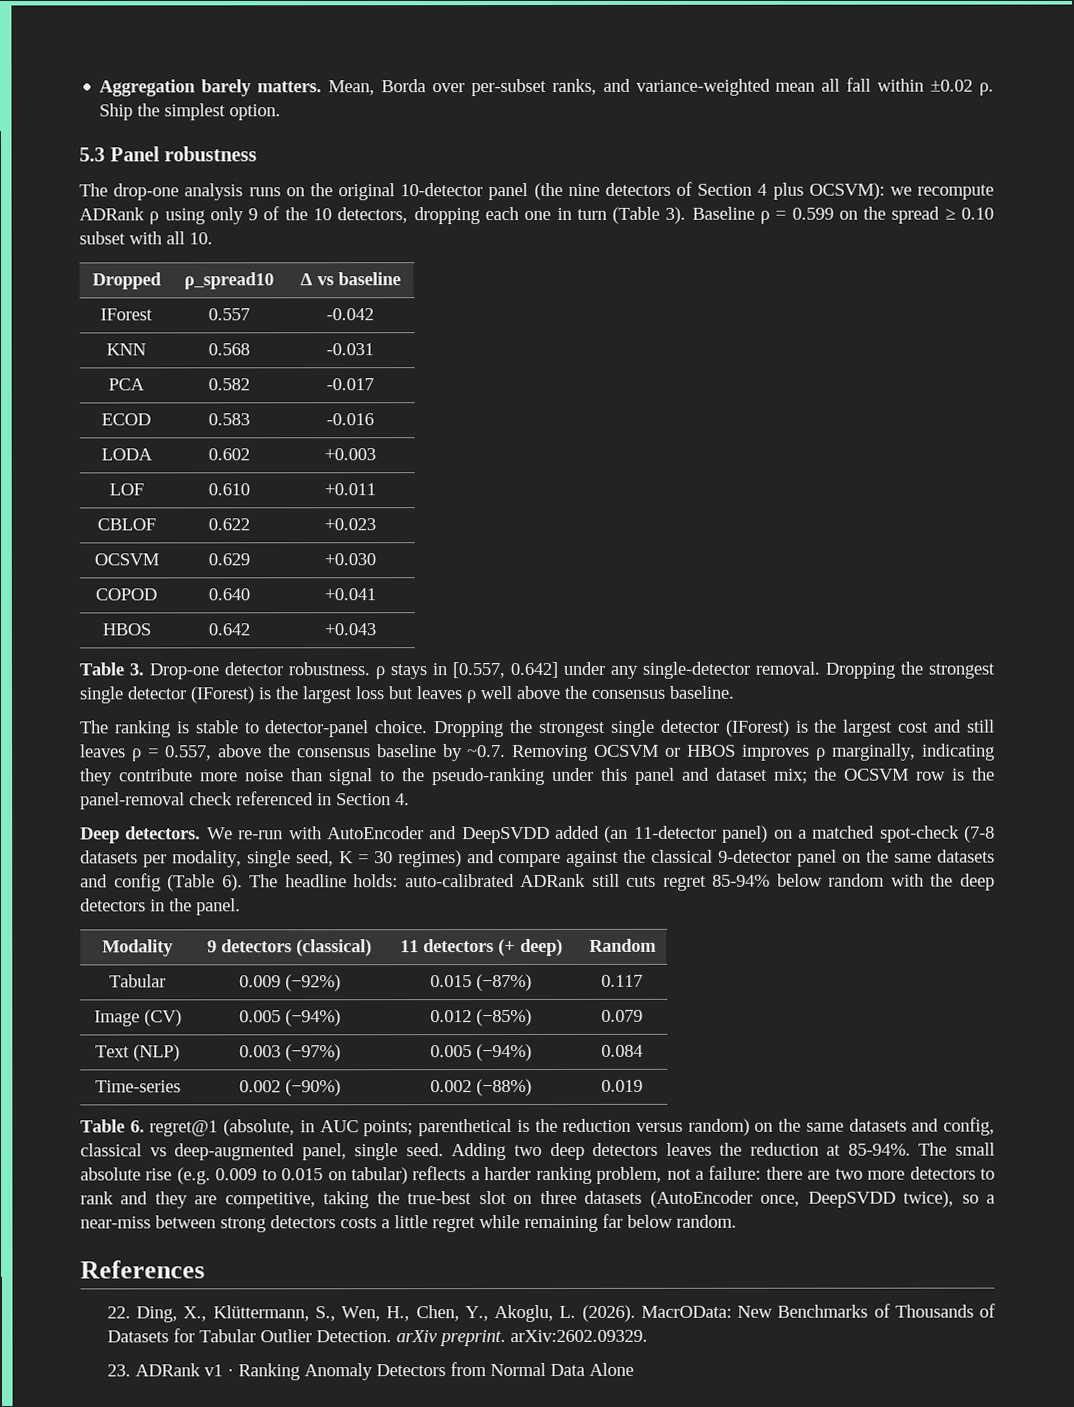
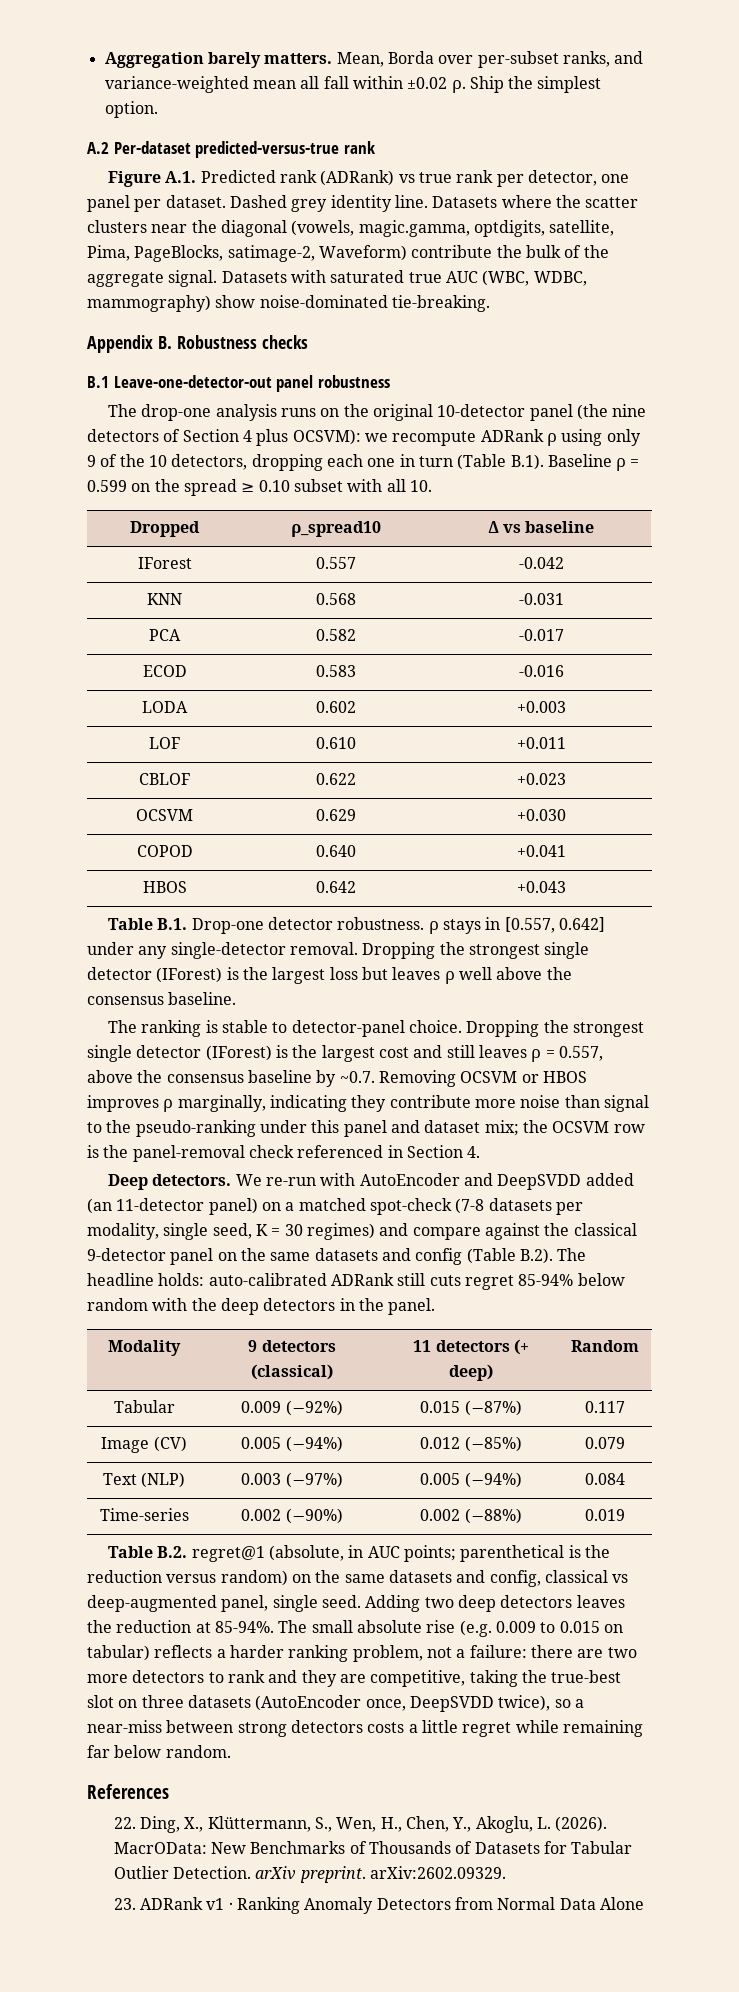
- 5.3 Panel robustness
+ A.2 Per-dataset predicted-versus-true rank
+ Figure A.1. Predicted rank (ADRank) vs true rank per detector, one panel per dataset. Dashed grey identity line. Datasets where the scatter clusters near the diagonal (vowels, magic.gamma, optdigits, satellite, Pima, PageBlocks, satimage-2, Waveform) contribute the bulk of the aggregate signal. Datasets with saturated true AUC (WBC, WDBC, mammography) show noise-dominated tie-breaking.
+ Appendix B. Robustness checks
+ B.1 Leave-one-detector-out panel robustness
- The drop-one analysis runs on the original 10-detector panel (the nine detectors of Section 4 plus OCSVM): we recompute ADRank ρ using only 9 of the 10 detectors, dropping each one in turn (Table 3). Baseline ρ = 0.599 on the spread ≥ 0.10 subset with all 10.
+ The drop-one analysis runs on the original 10-detector panel (the nine detectors of Section 4 plus OCSVM): we recompute ADRank ρ using only 9 of the 10 detectors, dropping each one in turn (Table B.1). Baseline ρ = 0.599 on the spread ≥ 0.10 subset with all 10.
- Table 3. Drop-one detector robustness. ρ stays in [0.557, 0.642] under any single-detector removal.
+ Table B.1. Drop-one detector robustness. ρ stays in [0.557, 0.642] under any single-detector removal.
- We re-run with AutoEncoder and DeepSVDD added (an 11-detector panel) on a matched spot-check (7-8 datasets per modality, single seed, K = 30 regimes) and compare against the classical 9-detector panel on the same datasets and config (Table 6). The headline holds: auto-calibrated ADRank still cuts regret 85-94% below random with the deep detectors in the panel.
+ We re-run with AutoEncoder and DeepSVDD added (an 11-detector panel) on a matched spot-check (7-8 datasets per modality, single seed, K = 30 regimes) and compare against the classical 9-detector panel on the same datasets and config (Table B.2). The headline holds: auto-calibrated ADRank still cuts regret 85-94% below random with the deep detectors in the panel.
- Table 6. regret@1 (absolute, in AUC points; parenthetical is the reduction versus random) on the same datasets and config, classical vs deep-augmented panel, single seed.
+ Table B.2. regret@1 (absolute, in AUC points; parenthetical is the reduction versus random) on the same datasets and config, classical vs deep-augmented panel, single seed.

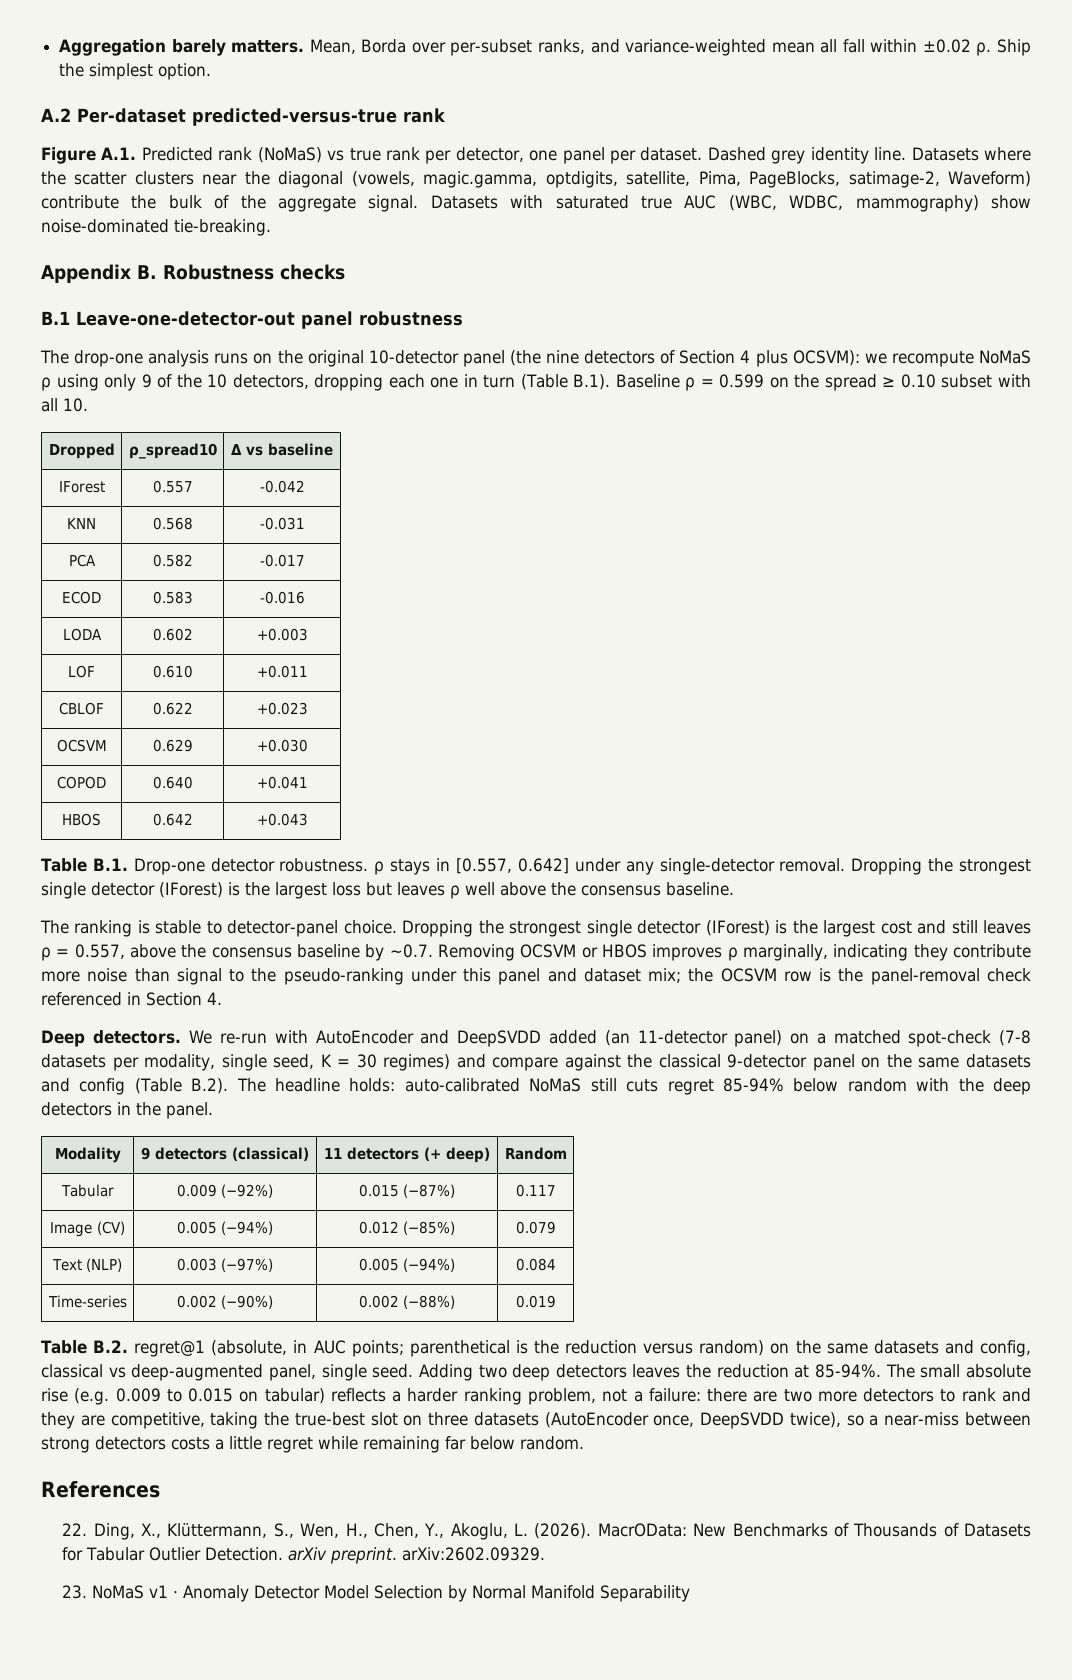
- Figure A.1. Predicted rank (ADRank) vs true rank per detector, one panel per dataset.
+ Figure A.1. Predicted rank (NoMaS) vs true rank per detector, one panel per dataset.
- The drop-one analysis runs on the original 10-detector panel (the nine detectors of Section 4 plus OCSVM): we recompute ADRank ρ using only 9 of the 10 detectors, dropping each one in turn (Table B.1). Baseline ρ = 0.599 on the spread ≥ 0.10 subset with all 10.
+ The drop-one analysis runs on the original 10-detector panel (the nine detectors of Section 4 plus OCSVM): we recompute NoMaS ρ using only 9 of the 10 detectors, dropping each one in turn (Table B.1). Baseline ρ = 0.599 on the spread ≥ 0.10 subset with all 10.
- We re-run with AutoEncoder and DeepSVDD added (an 11-detector panel) on a matched spot-check (7-8 datasets per modality, single seed, K = 30 regimes) and compare against the classical 9-detector panel on the same datasets and config (Table B.2). The headline holds: auto-calibrated ADRank still cuts regret 85-94% below random with the deep detectors in the panel.
+ We re-run with AutoEncoder and DeepSVDD added (an 11-detector panel) on a matched spot-check (7-8 datasets per modality, single seed, K = 30 regimes) and compare against the classical 9-detector panel on the same datasets and config (Table B.2). The headline holds: auto-calibrated NoMaS still cuts regret 85-94% below random with the deep detectors in the panel.
- 23. ADRank v1 · Ranking Anomaly Detectors from Normal Data Alone
+ 23. NoMaS v1 · Anomaly Detector Model Selection by Normal Manifold Separability

